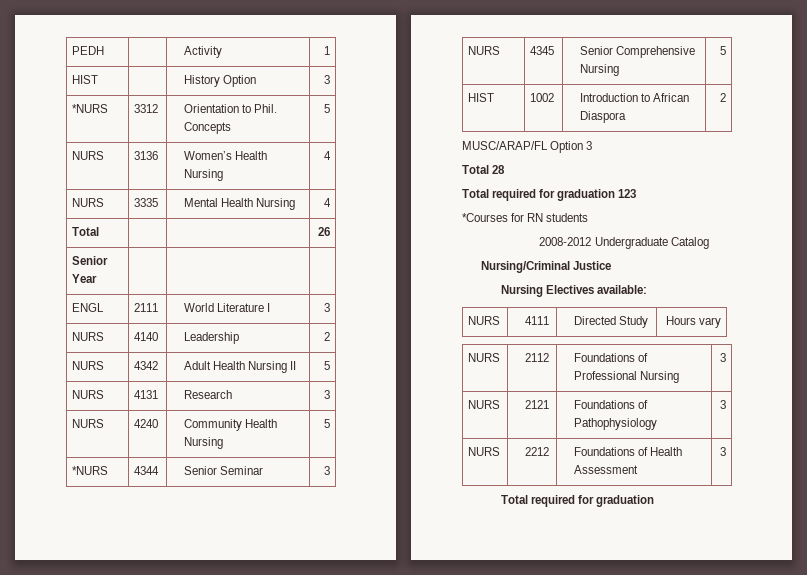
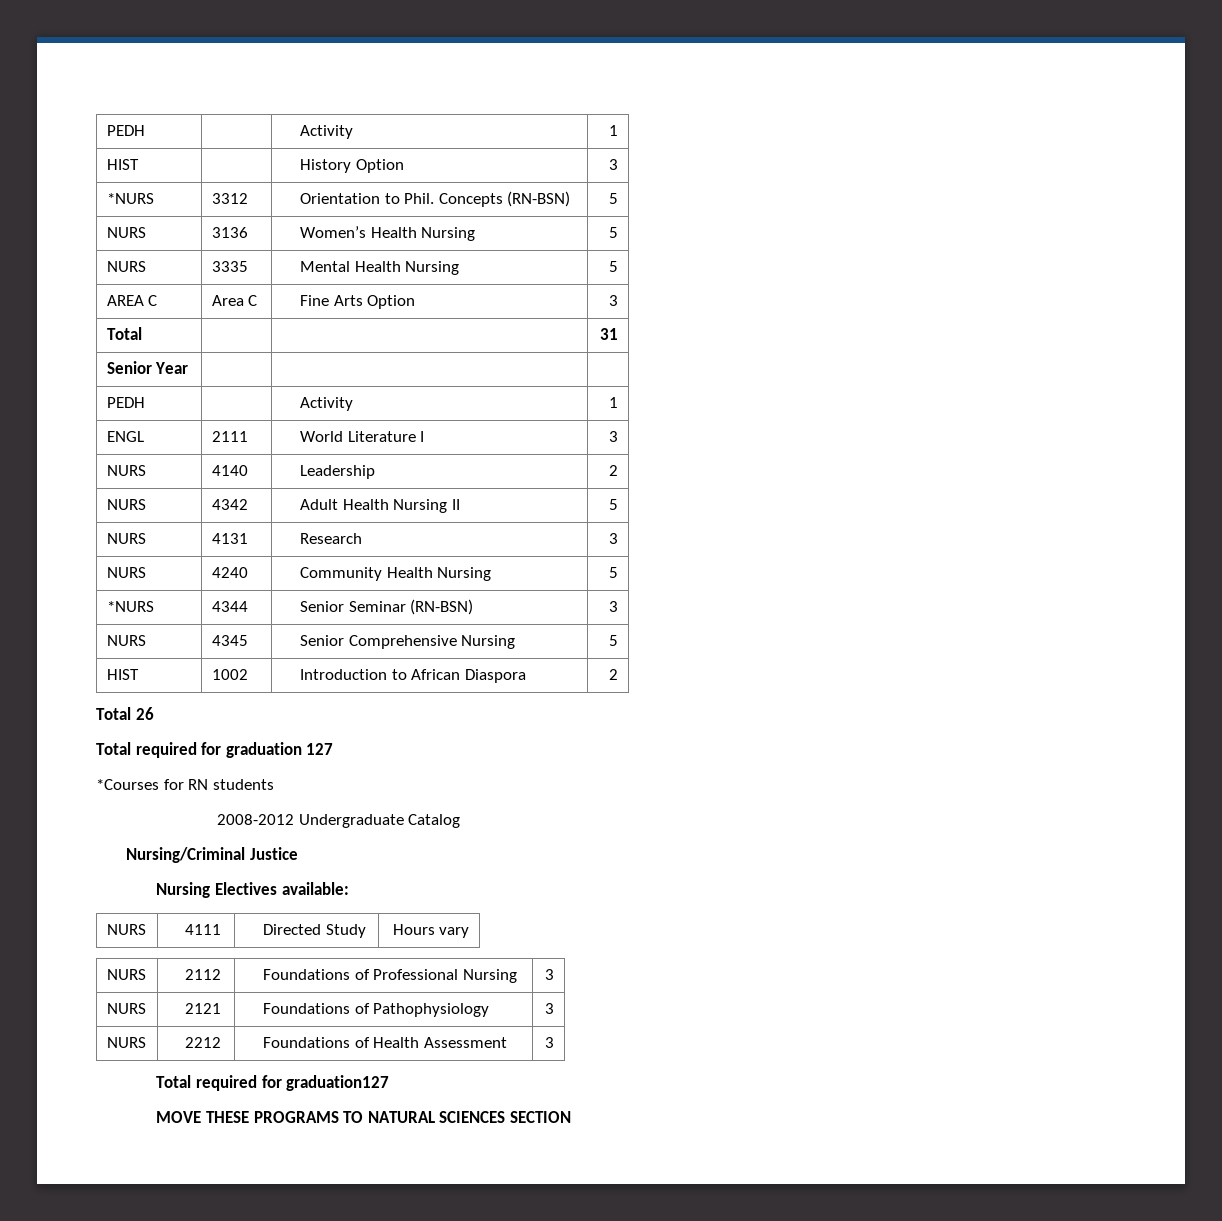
- *NURS | 3312 | Orientation to Phil. Concepts | 5
+ *NURS | 3312 | Orientation to Phil. Concepts (RN-BSN) | 5
- NURS | 3136 | Women’s Health Nursing | 4
+ NURS | 3136 | Women’s Health Nursing | 5
- NURS | 3335 | Mental Health Nursing | 4
+ NURS | 3335 | Mental Health Nursing | 5
+ AREA C | Area C | Fine Arts Option | 3
- Total | | | 26
+ Total | | | 31
  Senior Year | | |
+ PEDH | | Activity | 1
- *NURS | 4344 | Senior Seminar | 3
+ *NURS | 4344 | Senior Seminar (RN-BSN) | 3
- MUSC/ARAP/FL Option 3
- Total 28
- Total required for graduation 123
+ Total 26
+ Total required for graduation 127
  NURS | 2212 | Foundations of Health Assessment | 3
- Total required for graduation
+ Total required for graduation127
+ MOVE THESE PROGRAMS TO NATURAL SCIENCES SECTION

